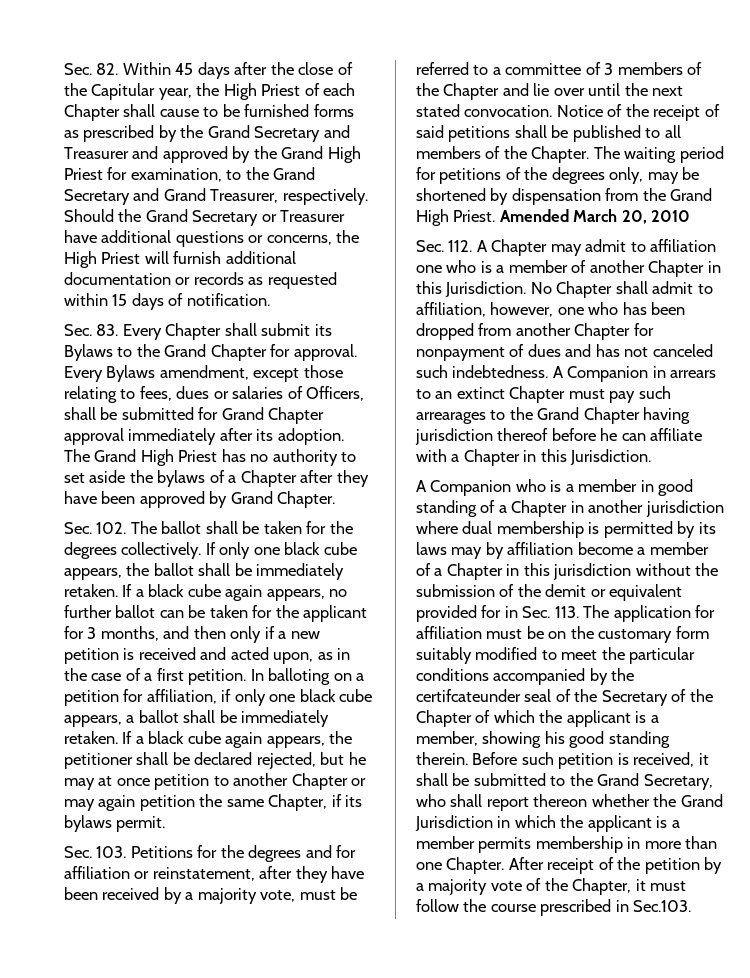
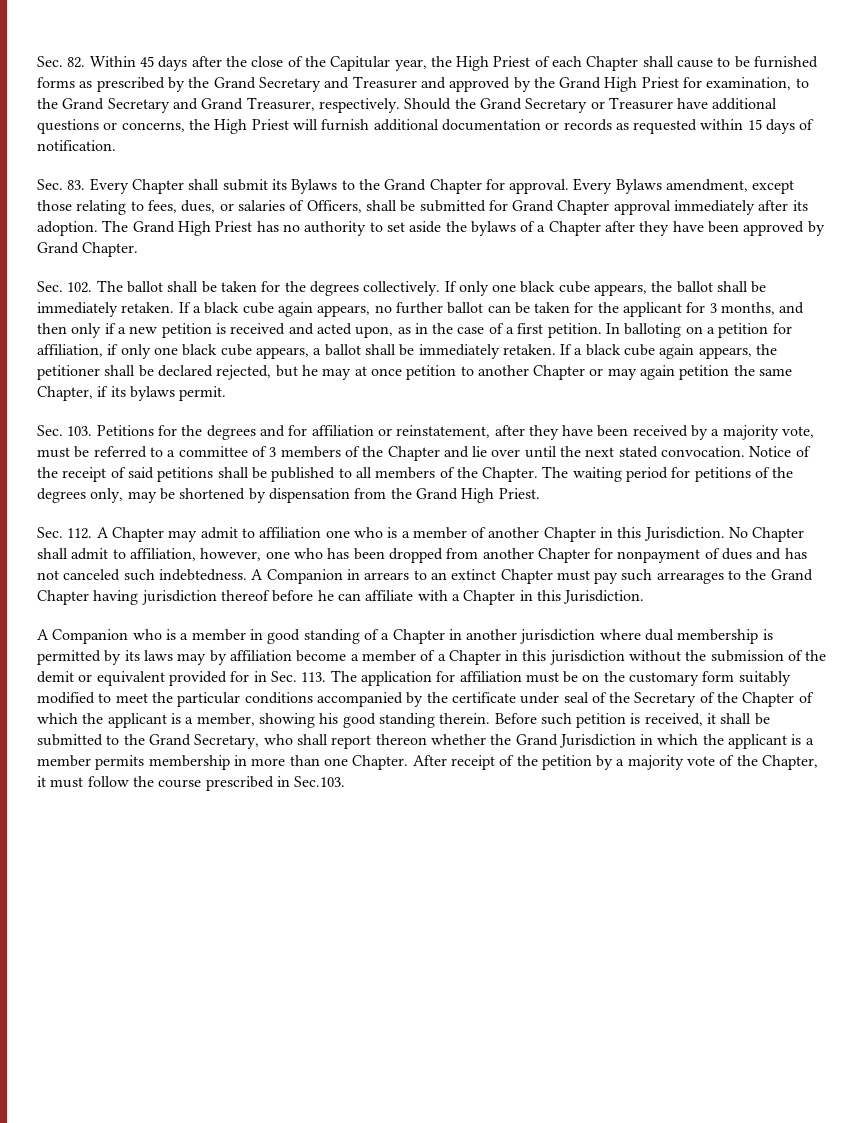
- Every Bylaws amendment, except those relating to fees, dues or salaries of Officers, shall be submitted for Grand Chapter approval immediately after its adoption.
+ Every Bylaws amendment, except those relating to fees, dues, or salaries of Officers, shall be submitted for Grand Chapter approval immediately after its adoption.
- Amended March 20, 2010
- A Companion who is a member in good standing of a Chapter in another jurisdiction where dual membership is permitted by its laws may by affiliation become a member of a Chapter in this jurisdiction without the submission of the demit or equivalent provided for in Sec. 113. The application for affiliation must be on the customary form suitably modified to meet the particular conditions accompanied by the certifcateunder seal of the Secretary of the Chapter of which the applicant is a member, showing his good standing therein.
+ A Companion who is a member in good standing of a Chapter in another jurisdiction where dual membership is permitted by its laws may by affiliation become a member of a Chapter in this jurisdiction without the submission of the demit or equivalent provided for in Sec. 113. The application for affiliation must be on the customary form suitably modified to meet the particular conditions accompanied by the certificate under seal of the Secretary of the Chapter of which the applicant is a member, showing his good standing therein.

